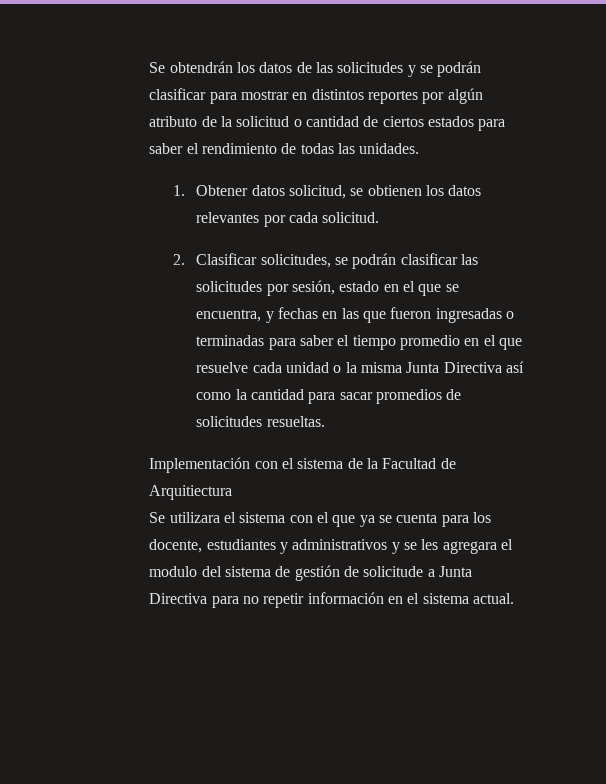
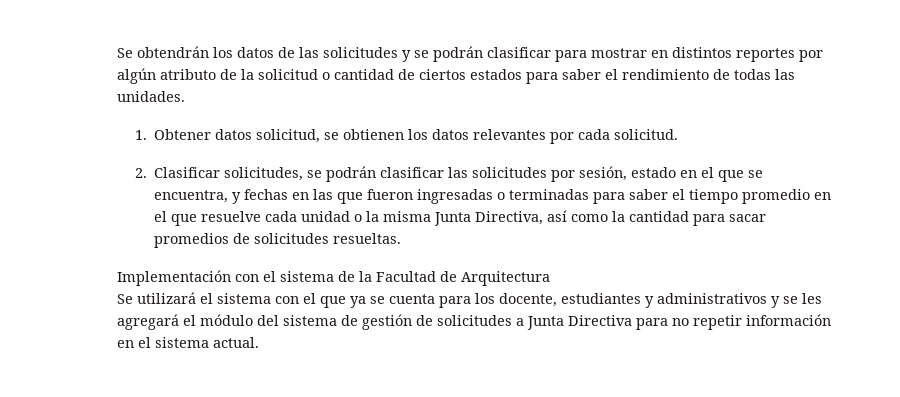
- 2. Clasificar solicitudes, se podrán clasificar las solicitudes por sesión, estado en el que se encuentra, y fechas en las que fueron ingresadas o terminadas para saber el tiempo promedio en el que resuelve cada unidad o la misma Junta Directiva así como la cantidad para sacar promedios de solicitudes resueltas.
+ 2. Clasificar solicitudes, se podrán clasificar las solicitudes por sesión, estado en el que se encuentra, y fechas en las que fueron ingresadas o terminadas para saber el tiempo promedio en el que resuelve cada unidad o la misma Junta Directiva, así como la cantidad para sacar promedios de solicitudes resueltas.
- Implementación con el sistema de la Facultad de Arquitiectura
- Se utilizara el sistema con el que ya se cuenta para los docente, estudiantes y administrativos y se les agregara el modulo del sistema de gestión de solicitude a Junta Directiva para no repetir información en el sistema actual.
+ Implementación con el sistema de la Facultad de Arquitectura
+ Se utilizará el sistema con el que ya se cuenta para los docente, estudiantes y administrativos y se les agregará el módulo del sistema de gestión de solicitudes a Junta Directiva para no repetir información en el sistema actual.

